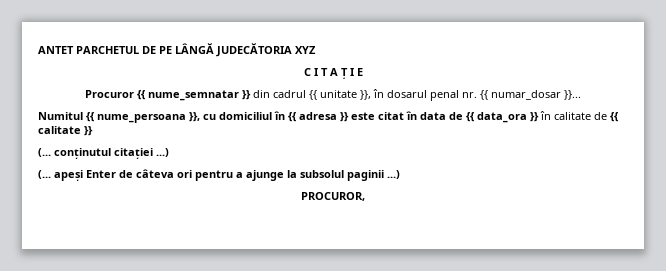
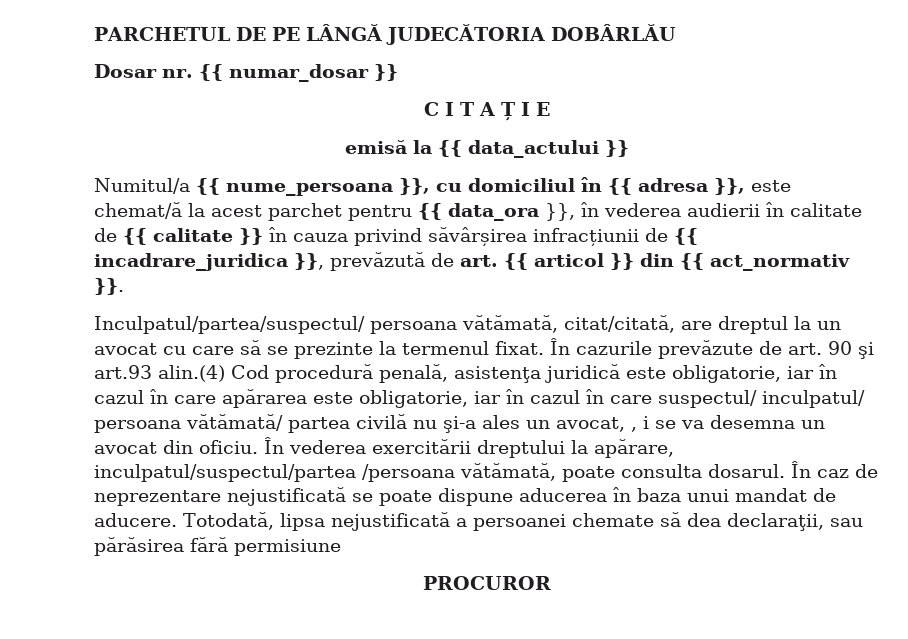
- ANTET PARCHETUL DE PE LÂNGĂ JUDECĂTORIA XYZ
+ PARCHETUL DE PE LÂNGĂ JUDECĂTORIA DOBÂRLĂU
+ Dosar nr. {{ numar_dosar }}
- Procuror {{ nume_semnatar }} din cadrul {{ unitate }}, în dosarul penal nr. {{ numar_dosar }}...
- Numitul {{ nume_persoana }}, cu domiciliul în {{ adresa }} este citat în data de {{ data_ora }} în calitate de {{ calitate }}
- (... conținutul citației ...)
- (... apeși Enter de câteva ori pentru a ajunge la subsolul paginii ...)
- PROCUROR,
+ emisă la {{ data_actului }}
+ Numitul/a {{ nume_persoana }}, cu domiciliul în {{ adresa }}, este chemat/ă la acest parchet pentru {{ data_ora }}, în vederea audierii în calitate de {{ calitate }} în cauza privind săvârșirea infracțiunii de {{ incadrare_juridica }}, prevăzută de art. {{ articol }} din {{ act_normativ }}.
+ Inculpatul/partea/suspectul/ persoana vătămată, citat/citată, are dreptul la un avocat cu care să se prezinte la termenul fixat. În cazurile prevăzute de art. 90 şi art.93 alin.(4) Cod procedură penală, asistenţa juridică este obligatorie, iar în cazul în care apărarea este obligatorie, iar în cazul în care suspectul/ inculpatul/ persoana vătămată/ partea civilă nu şi-a ales un avocat, , i se va desemna un avocat din oficiu. În vederea exercitării dreptului la apărare, inculpatul/suspectul/partea /persoana vătămată, poate consulta dosarul. În caz de neprezentare nejustificată se poate dispune aducerea în baza unui mandat de aducere. Totodată, lipsa nejustificată a persoanei chemate să dea declaraţii, sau părăsirea fără permisiune
+ PROCUROR

